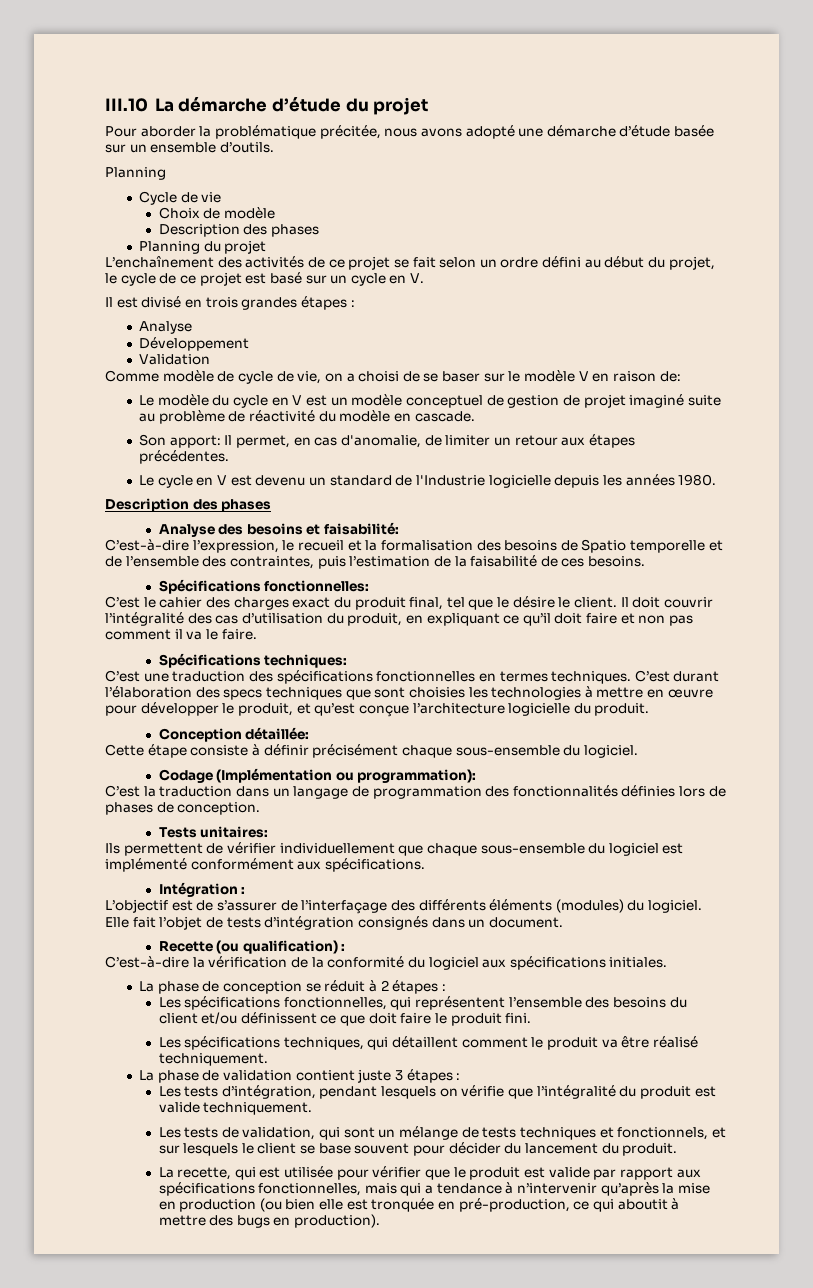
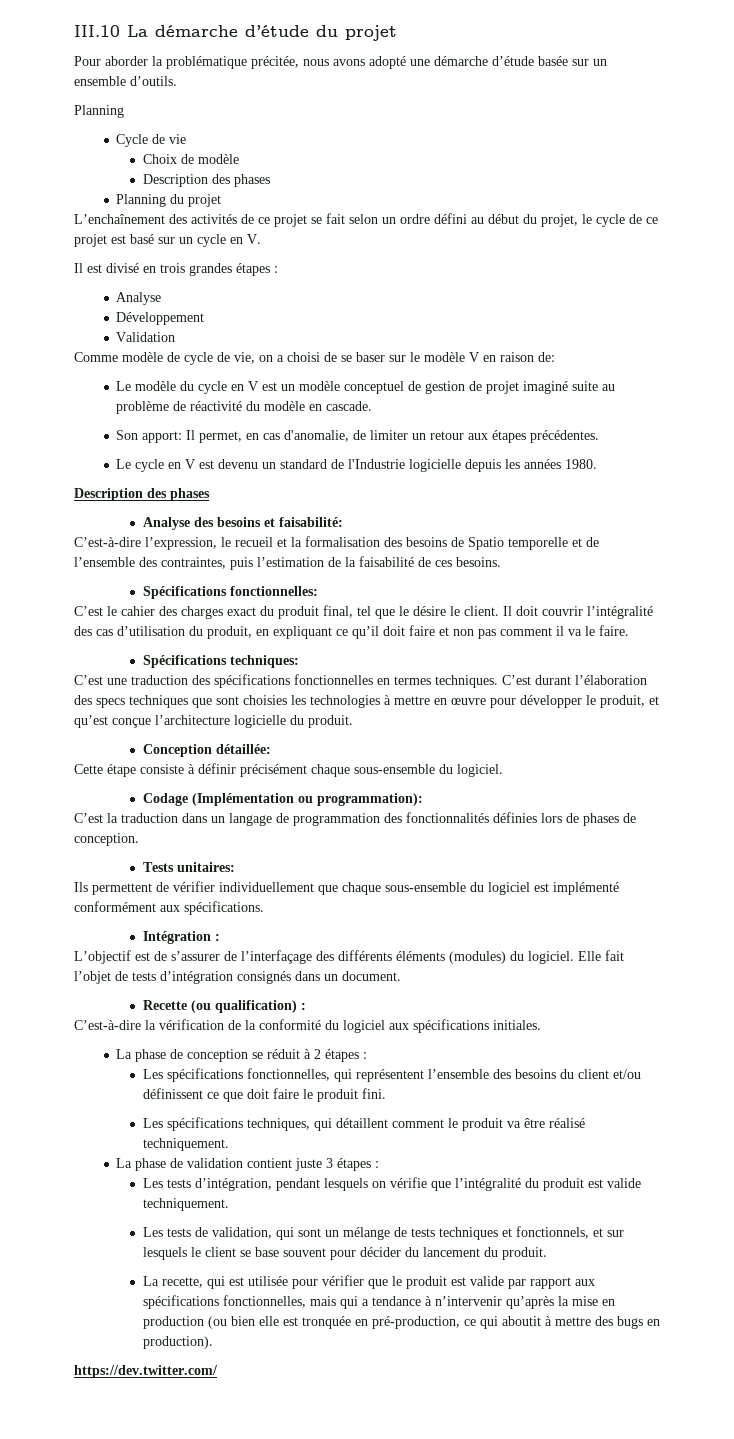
+ https://dev.twitter.com/

